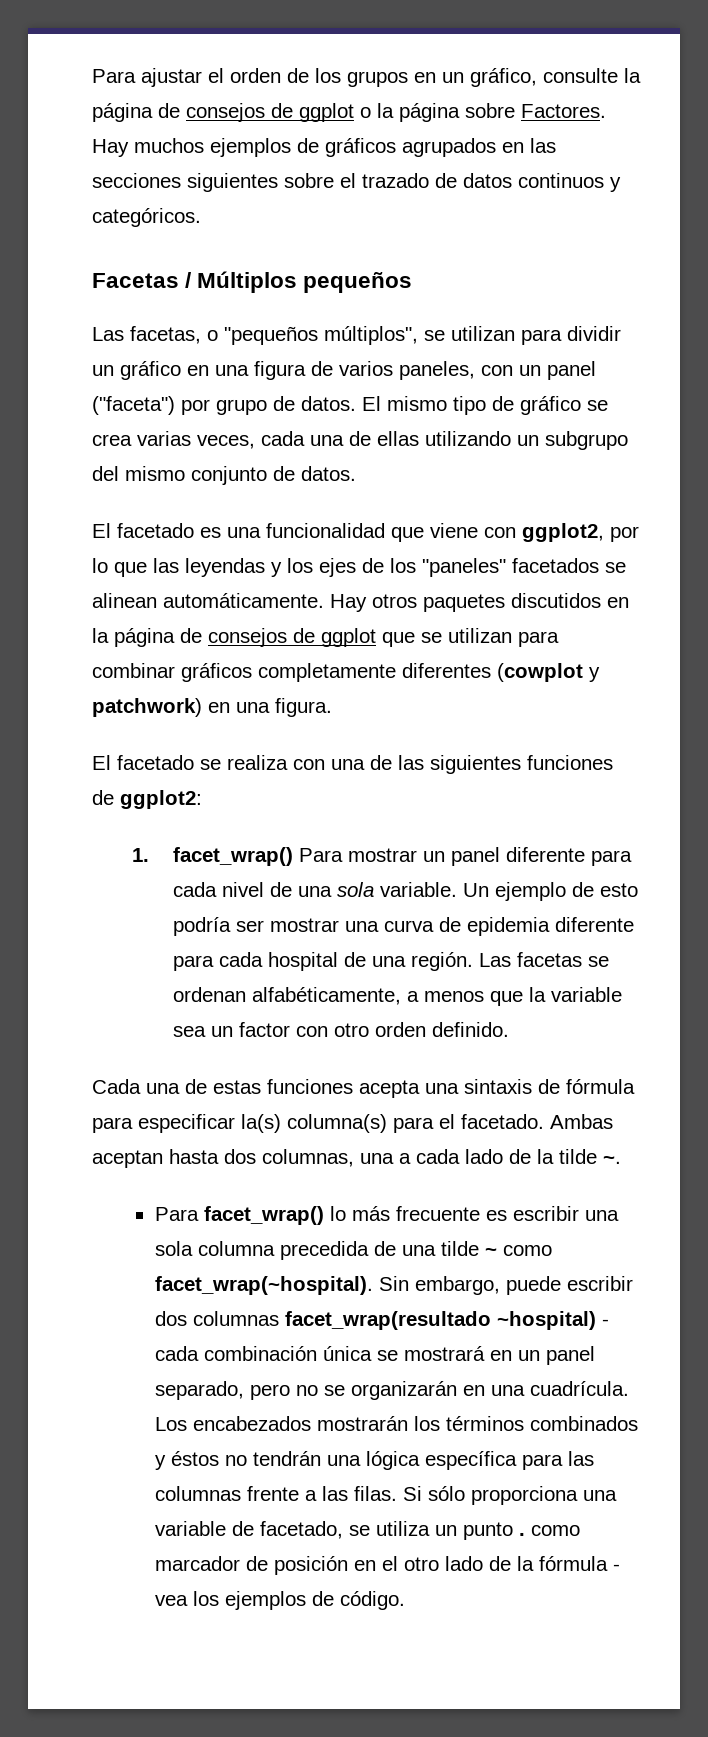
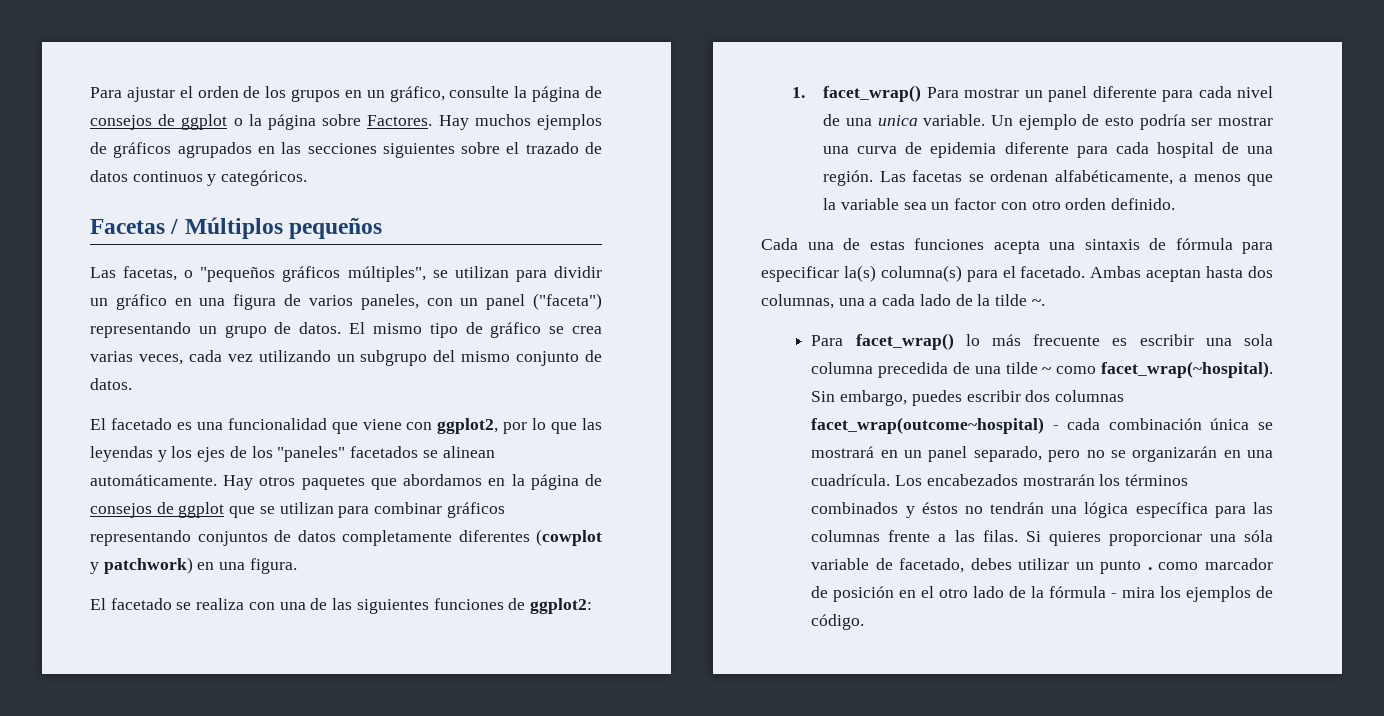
- Las facetas, o "pequeños múltiplos", se utilizan para dividir un gráfico en una figura de varios paneles, con un panel ("faceta") por grupo de datos.
+ Las facetas, o "pequeños gráficos múltiples", se utilizan para dividir un gráfico en una figura de varios paneles, con un panel ("faceta") representando un grupo de datos.
- El mismo tipo de gráfico se crea varias veces, cada una de ellas utilizando un subgrupo del mismo conjunto de datos.
+ El mismo tipo de gráfico se crea varias veces, cada vez utilizando un subgrupo del mismo conjunto de datos.
- Hay otros paquetes discutidos en la página de consejos de ggplot que se utilizan para combinar gráficos completamente diferentes (cowplot y patchwork) en una figura.
+ Hay otros paquetes que abordamos en la página de consejos de ggplot que se utilizan para combinar gráficos representando conjuntos de datos completamente diferentes (cowplot y patchwork) en una figura.
- 1. facet_wrap() Para mostrar un panel diferente para cada nivel de una sola variable.
+ 1. facet_wrap() Para mostrar un panel diferente para cada nivel de una unica variable.
- Sin embargo, puede escribir dos columnas facet_wrap(resultado ~hospital) - cada combinación única se mostrará en un panel separado, pero no se organizarán en una cuadrícula.
+ Sin embargo, puedes escribir dos columnas facet_wrap(outcome~hospital) - cada combinación única se mostrará en un panel separado, pero no se organizarán en una cuadrícula.
- Si sólo proporciona una variable de facetado, se utiliza un punto . como marcador de posición en el otro lado de la fórmula - vea los ejemplos de código.
+ Si quieres proporcionar una sóla variable de facetado, debes utilizar un punto . como marcador de posición en el otro lado de la fórmula - mira los ejemplos de código.

